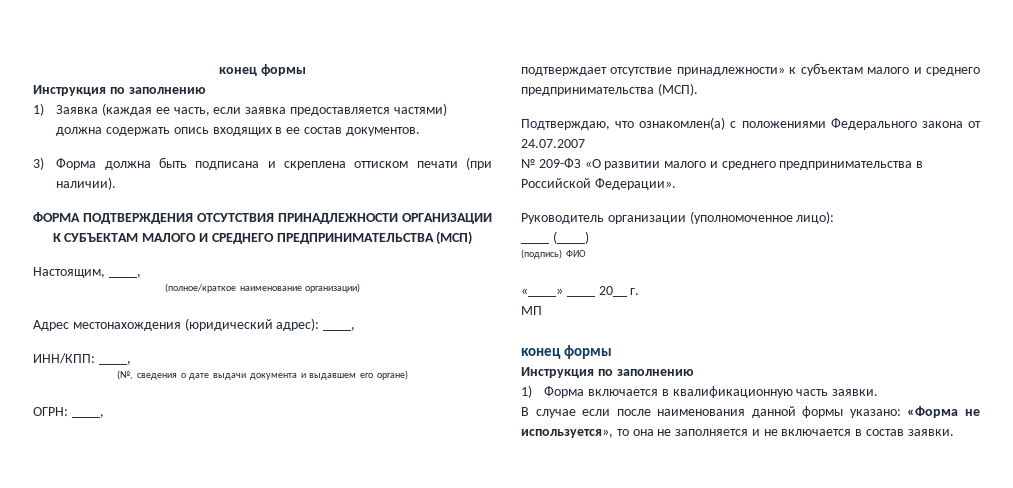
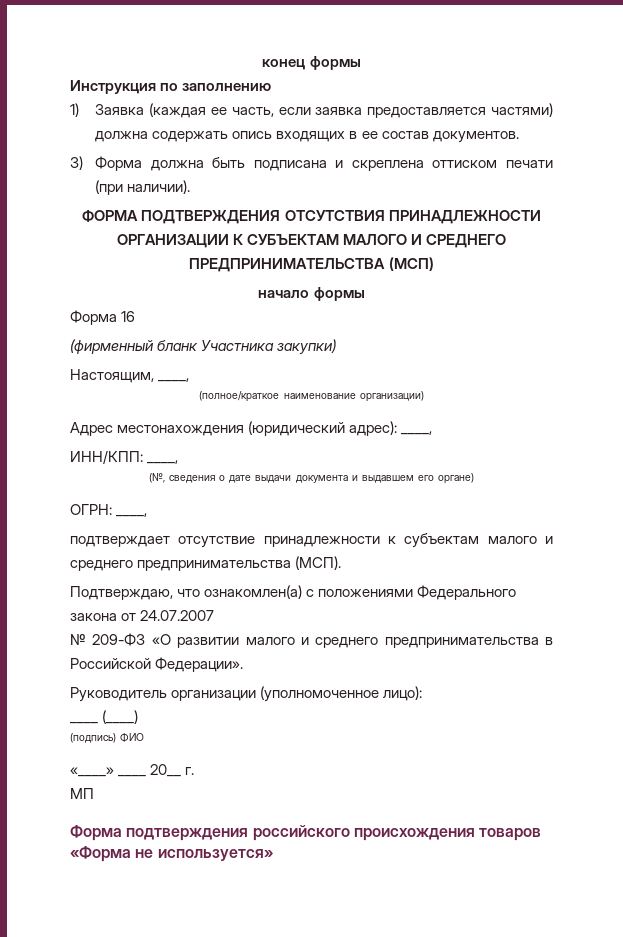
+ начало формы
+ Форма 16
+ (фирменный бланк Участника закупки)
- подтверждает отсутствие принадлежности» к субъектам малого и среднего предпринимательства (МСП).
+ подтверждает отсутствие принадлежности к субъектам малого и среднего предпринимательства (МСП).
  МП
- конец формы
- Инструкция по заполнению
- 1) Форма включается в квалификационную часть заявки.
- В случае если после наименования данной формы указано: «Форма не используется», то она не заполняется и не включается в состав заявки.
+ Форма подтверждения российского происхождения товаров «Форма не используется»

